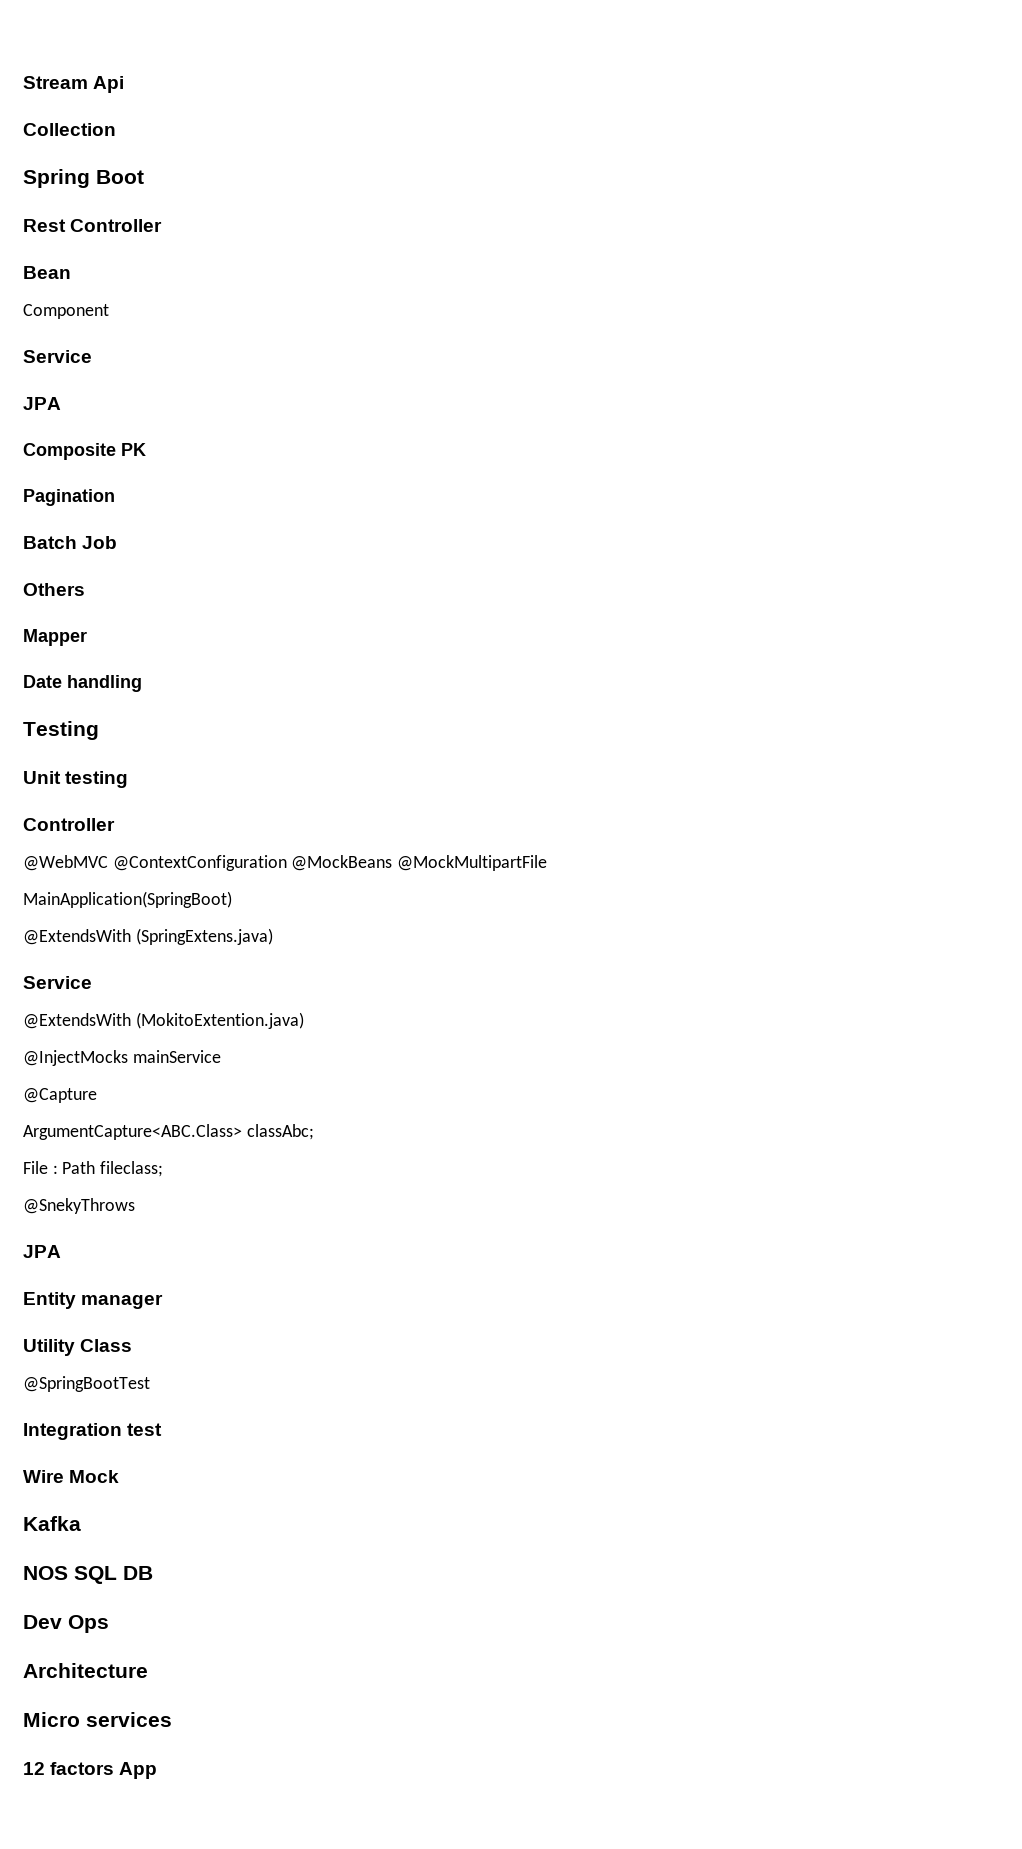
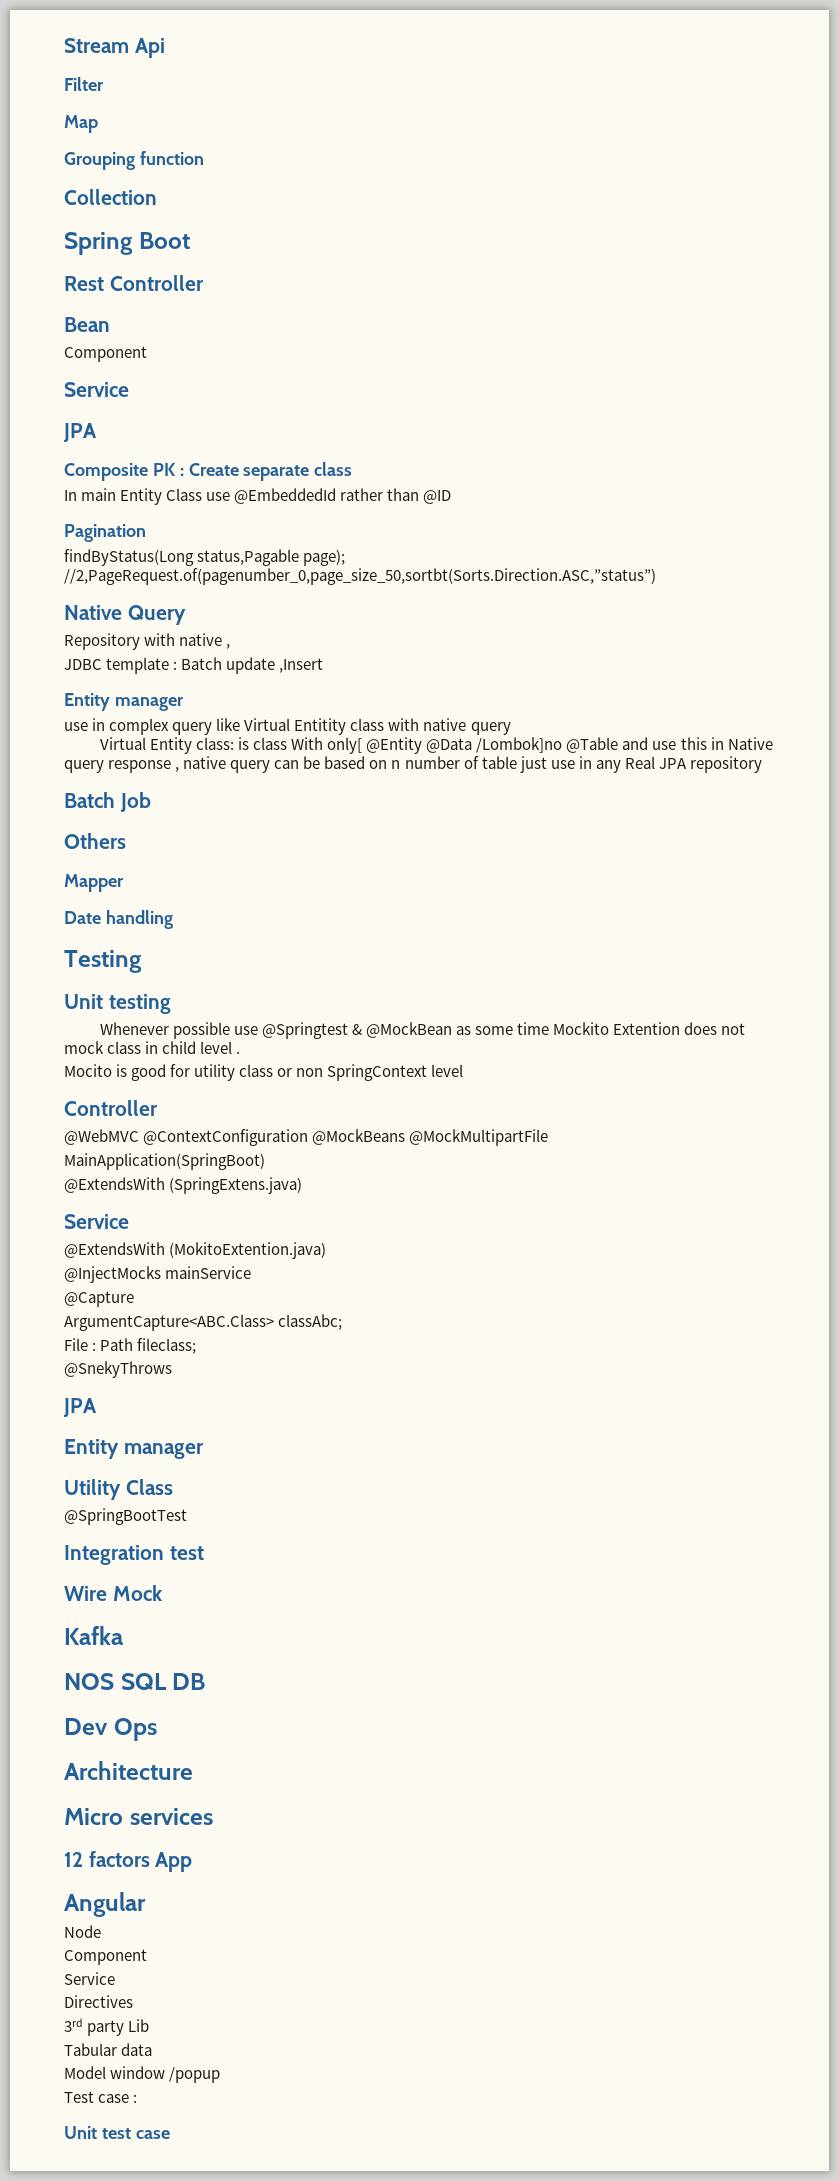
+ Filter
+ Map
+ Grouping function
- Composite PK
+ Composite PK : Create separate class
+ In main Entity Class use @EmbeddedId rather than @ID
  Pagination
+ findByStatus(Long status,Pagable page); //2,PageRequest.of(pagenumber_0,page_size_50,sortbt(Sorts.Direction.ASC,”status”)
+ Native Query
+ Repository with native ,
+ JDBC template : Batch update ,Insert
+ Entity manager
+ use in complex query like Virtual Entitity class with native query
+ Virtual Entity class: is class With only[ @Entity @Data /Lombok]no @Table and use this in Native query response , native query can be based on n number of table just use in any Real JPA repository
+ Whenever possible use @Springtest & @MockBean as some time Mockito Extention does not mock class in child level .
+ Mocito is good for utility class or non SpringContext level
+ Angular
+ Node
+ Component
+ Service
+ Directives
+ 3rd party Lib
+ Tabular data
+ Model window /popup
+ Test case :
+ Unit test case

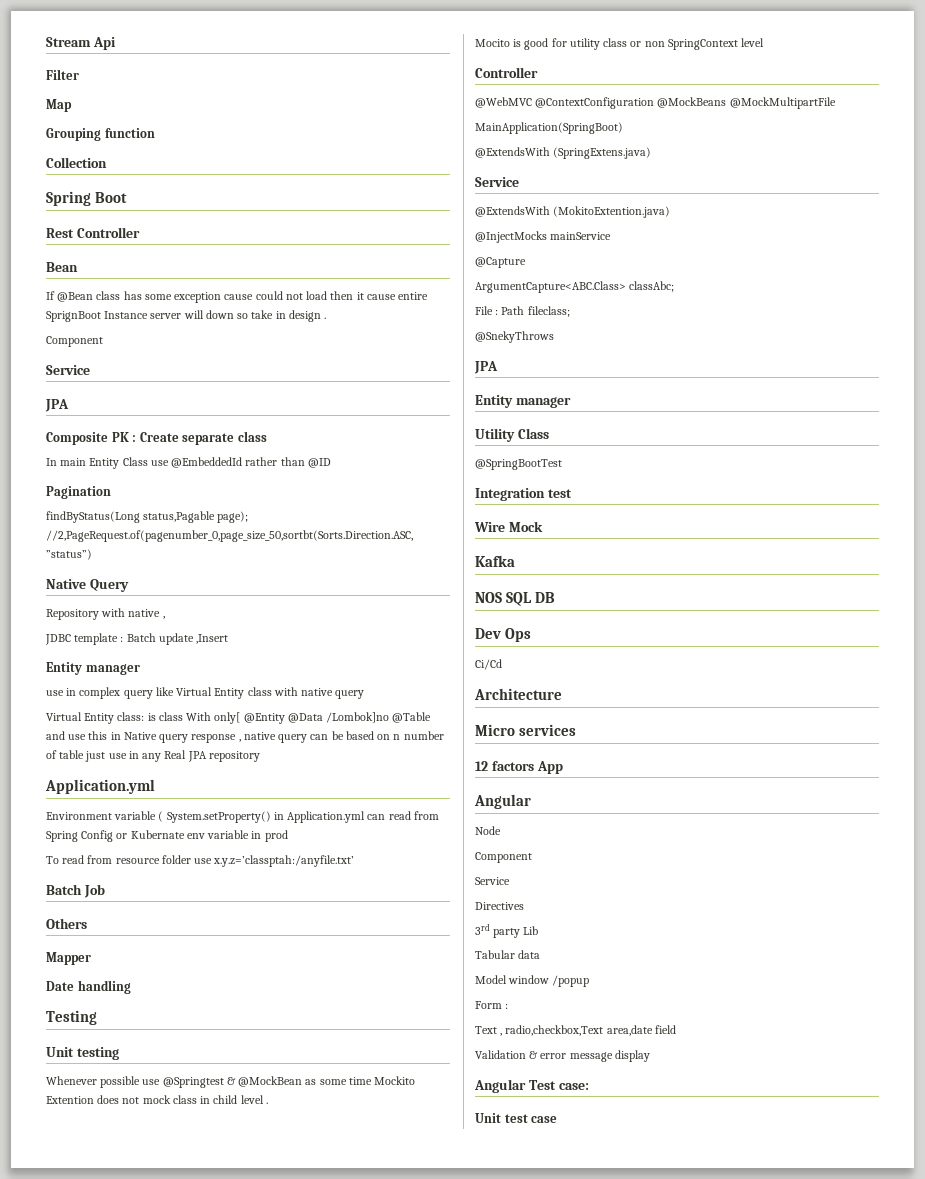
+ If @Bean class has some exception cause could not load then it cause entire SprignBoot Instance server will down so take in design .
- use in complex query like Virtual Entitity class with native query
+ use in complex query like Virtual Entity class with native query
  Virtual Entity class: is class With only[ @Entity @Data /Lombok]no @Table and use this in Native query response , native query can be based on n number of table just use in any Real JPA repository
+ Application.yml
+ Environment variable ( System.setProperty() in Application.yml can read from Spring Config or Kubernate env variable in prod
+ To read from resource folder use x.y.z=’classptah:/anyfile.txt’
+ Ci/Cd
- Test case :
+ Form :
+ Text , radio,checkbox,Text area,date field
+ Validation & error message display
+ Angular Test case:

